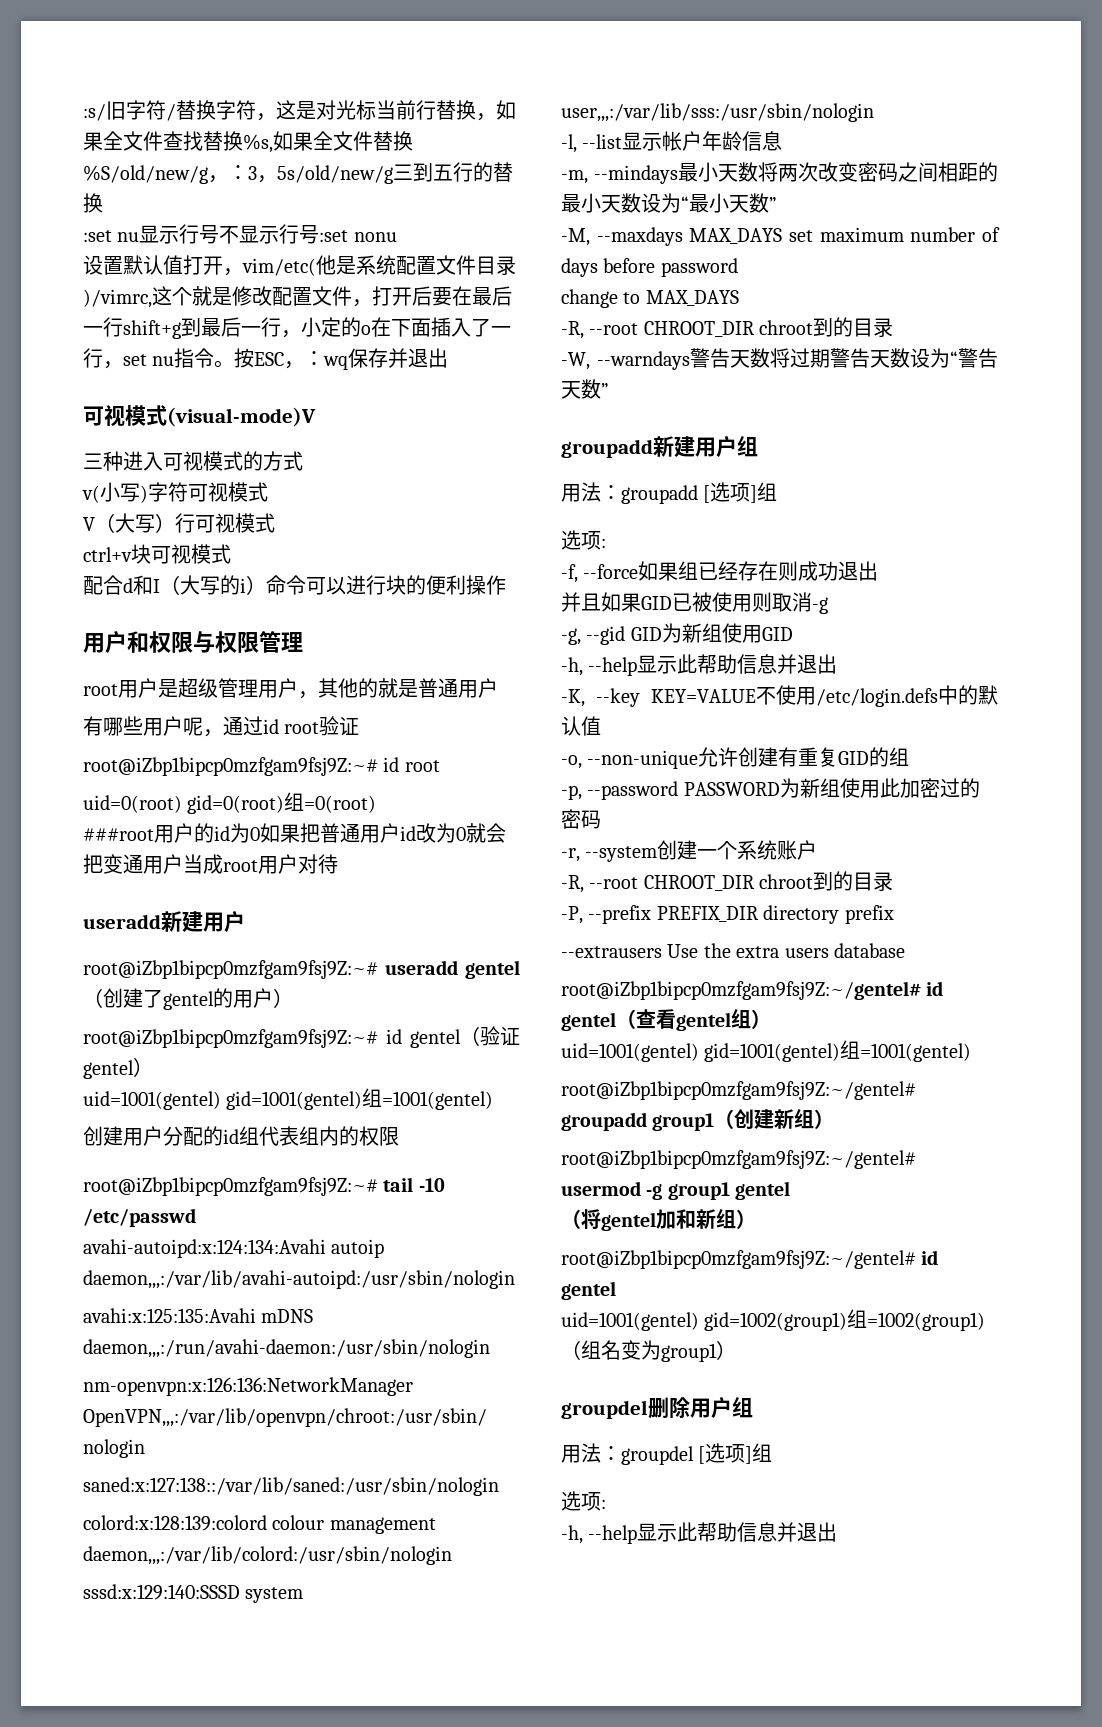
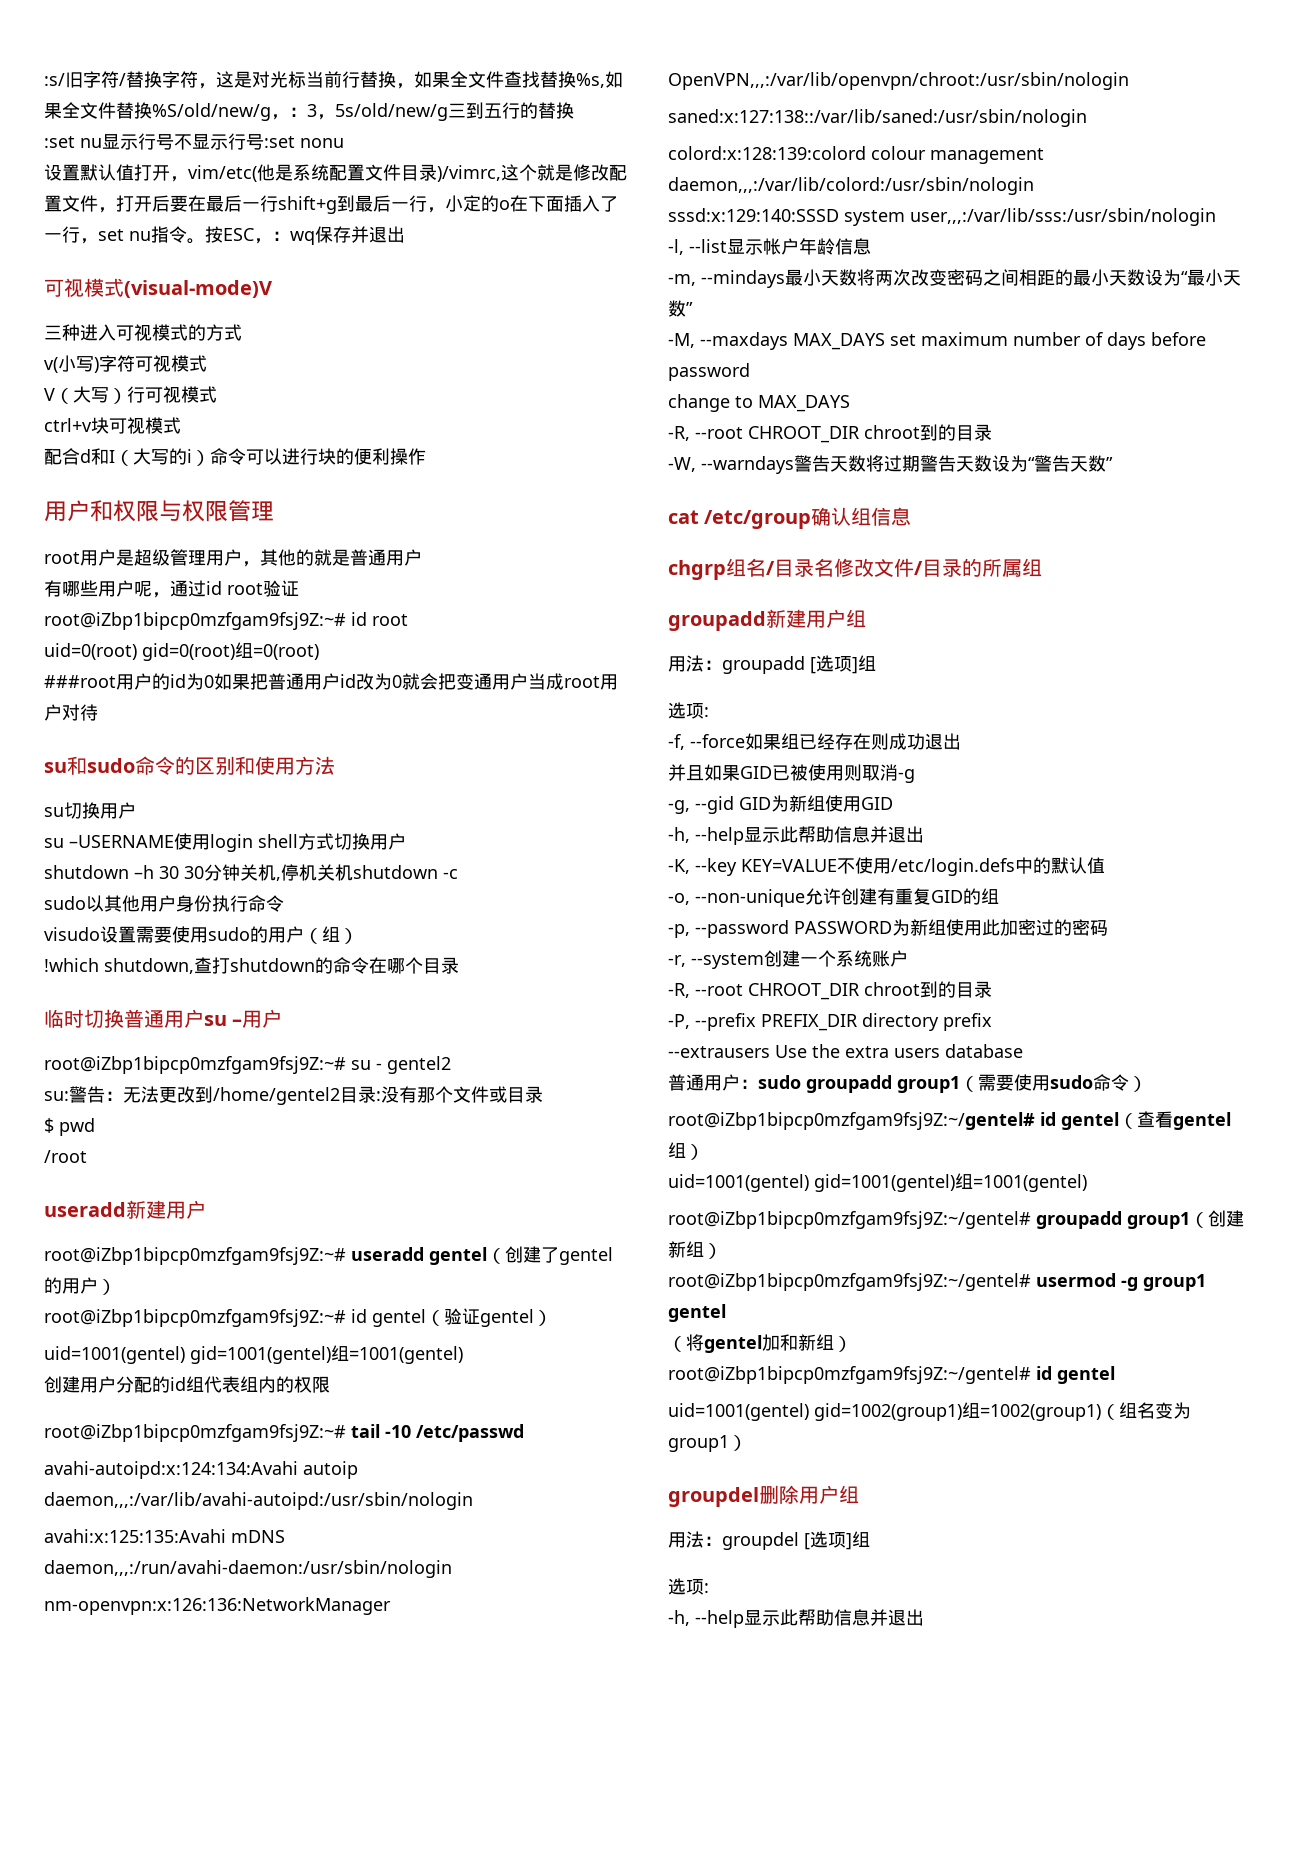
+ su和sudo命令的区别和使用方法
+ su切换用户
+ su –USERNAME使用login shell方式切换用户
+ shutdown –h 30 30分钟关机,停机关机shutdown -c
+ sudo以其他用户身份执行命令
+ visudo设置需要使用sudo的用户（组）
+ !which shutdown,查打shutdown的命令在哪个目录
+ 临时切换普通用户su –用户
+ root@iZbp1bipcp0mzfgam9fsj9Z:~# su - gentel2
+ su:警告：无法更改到/home/gentel2目录:没有那个文件或目录
+ $ pwd
+ /root
+ cat /etc/group确认组信息
+ chgrp组名/目录名修改文件/目录的所属组
+ 普通用户：sudo groupadd group1（需要使用sudo命令）

